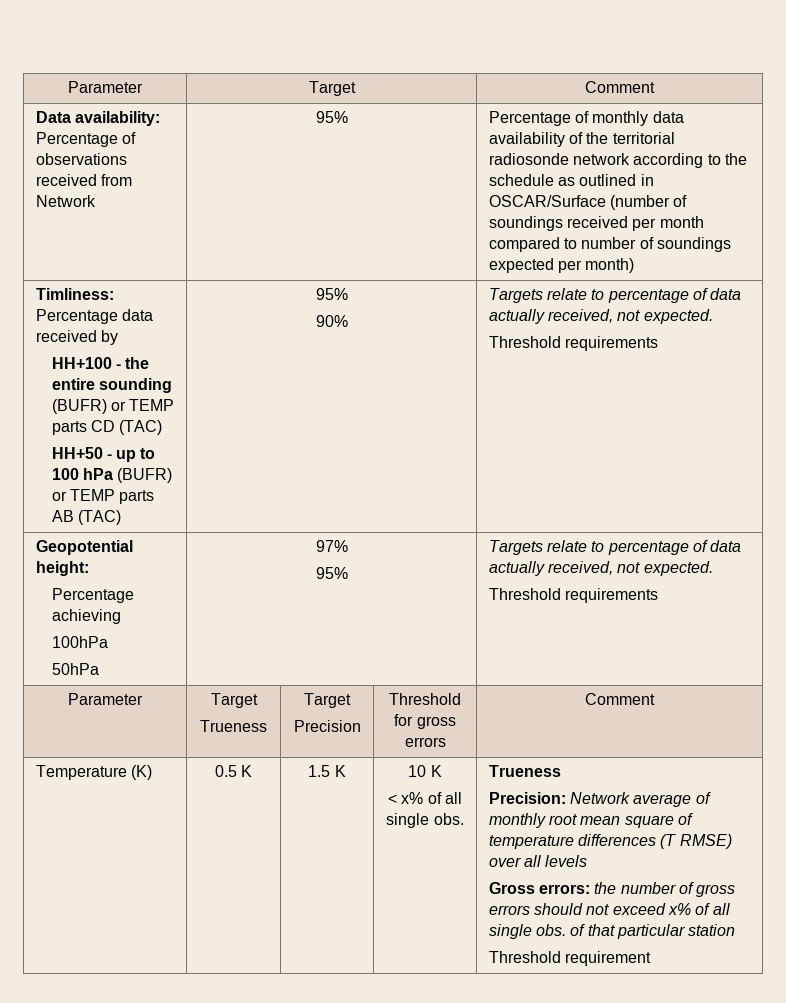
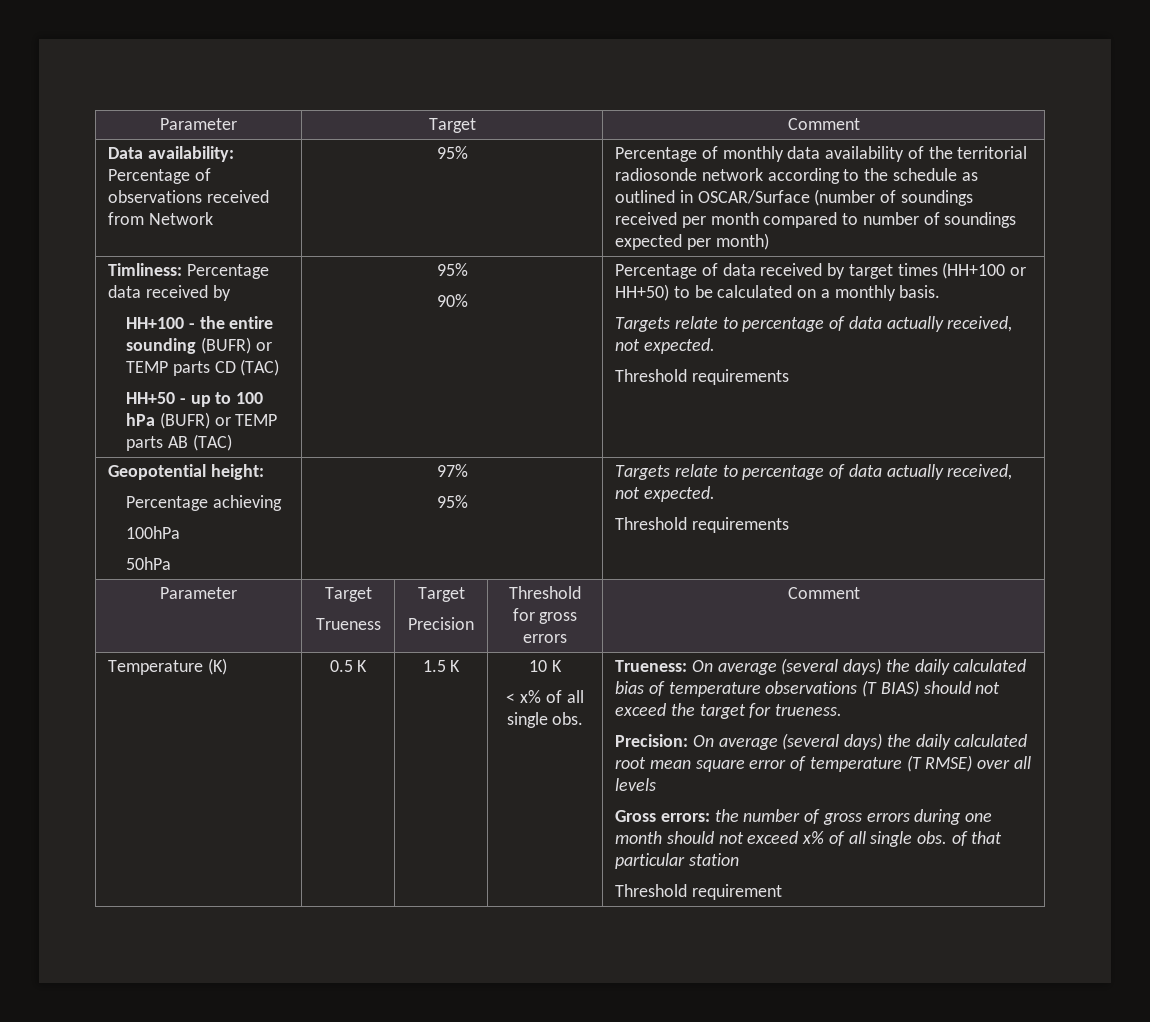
+ Percentage of data received by target times (HH+100 or HH+50) to be calculated on a monthly basis.
- < x% of all single obs. | Trueness
- Precision: Network average of monthly root mean square of temperature differences (T RMSE) over all levels
+ < x% of all single obs. | Trueness: On average (several days) the daily calculated bias of temperature observations (T BIAS) should not exceed the target for trueness.
+ Precision: On average (several days) the daily calculated root mean square error of temperature (T RMSE) over all levels
- Gross errors: the number of gross errors should not exceed x% of all single obs. of that particular station
+ Gross errors: the number of gross errors during one month should not exceed x% of all single obs. of that particular station

